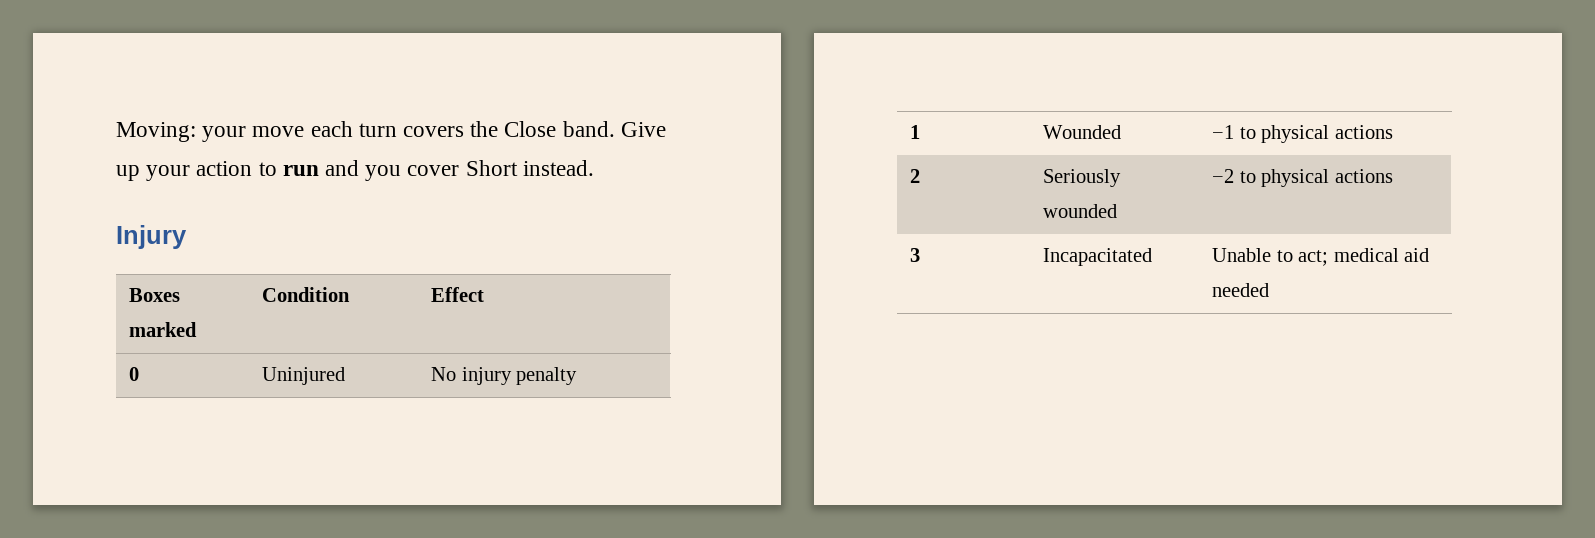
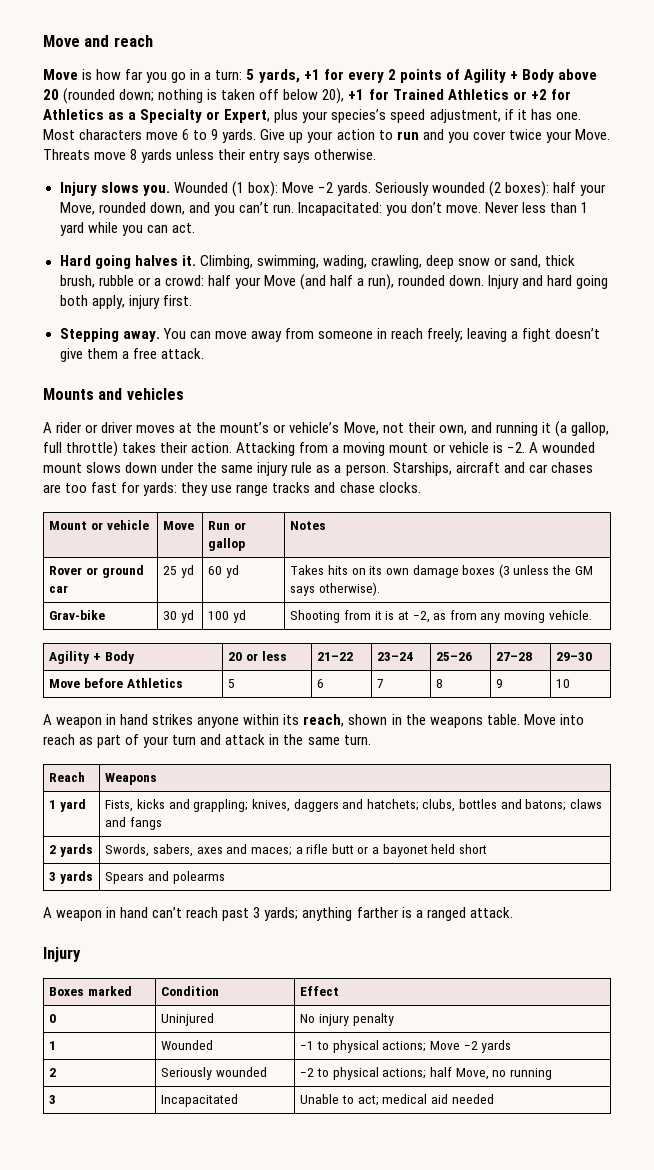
- Moving: your move each turn covers the Close band.
+ Move and reach
+ Move is how far you go in a turn: 5 yards, +1 for every 2 points of Agility + Body above 20 (rounded down; nothing is taken off below 20), +1 for Trained Athletics or +2 for Athletics as a Specialty or Expert, plus your species’s speed adjustment, if it has one. Most characters move 6 to 9 yards.
- Give up your action to run and you cover Short instead.
+ Give up your action to run and you cover twice your Move. Threats move 8 yards unless their entry says otherwise.
+ Injury slows you. Wounded (1 box): Move −2 yards. Seriously wounded (2 boxes): half your Move, rounded down, and you can’t run. Incapacitated: you don’t move. Never less than 1 yard while you can act.
+ Hard going halves it. Climbing, swimming, wading, crawling, deep snow or sand, thick brush, rubble or a crowd: half your Move (and half a run), rounded down. Injury and hard going both apply, injury first.
+ Stepping away. You can move away from someone in reach freely; leaving a fight doesn’t give them a free attack.
+ Mounts and vehicles
+ A rider or driver moves at the mount’s or vehicle’s Move, not their own, and running it (a gallop, full throttle) takes their action. Attacking from a moving mount or vehicle is −2. A wounded mount slows down under the same injury rule as a person. Starships, aircraft and car chases are too fast for yards: they use range tracks and chase clocks.
+ Mount or vehicle | Move | Run or gallop | Notes
+ Rover or ground car | 25 yd | 60 yd | Takes hits on its own damage boxes (3 unless the GM says otherwise).
+ Grav-bike | 30 yd | 100 yd | Shooting from it is at −2, as from any moving vehicle.
+ Agility + Body | 20 or less | 21–22 | 23–24 | 25–26 | 27–28 | 29–30
+ Move before Athletics | 5 | 6 | 7 | 8 | 9 | 10
+ A weapon in hand strikes anyone within its reach, shown in the weapons table. Move into reach as part of your turn and attack in the same turn.
+ Reach | Weapons
+ 1 yard | Fists, kicks and grappling; knives, daggers and hatchets; clubs, bottles and batons; claws and fangs
+ 2 yards | Swords, sabers, axes and maces; a rifle butt or a bayonet held short
+ 3 yards | Spears and polearms
+ A weapon in hand can’t reach past 3 yards; anything farther is a ranged attack.
- 1 | Wounded | −1 to physical actions
+ 1 | Wounded | −1 to physical actions; Move −2 yards
- 2 | Seriously wounded | −2 to physical actions
+ 2 | Seriously wounded | −2 to physical actions; half Move, no running

